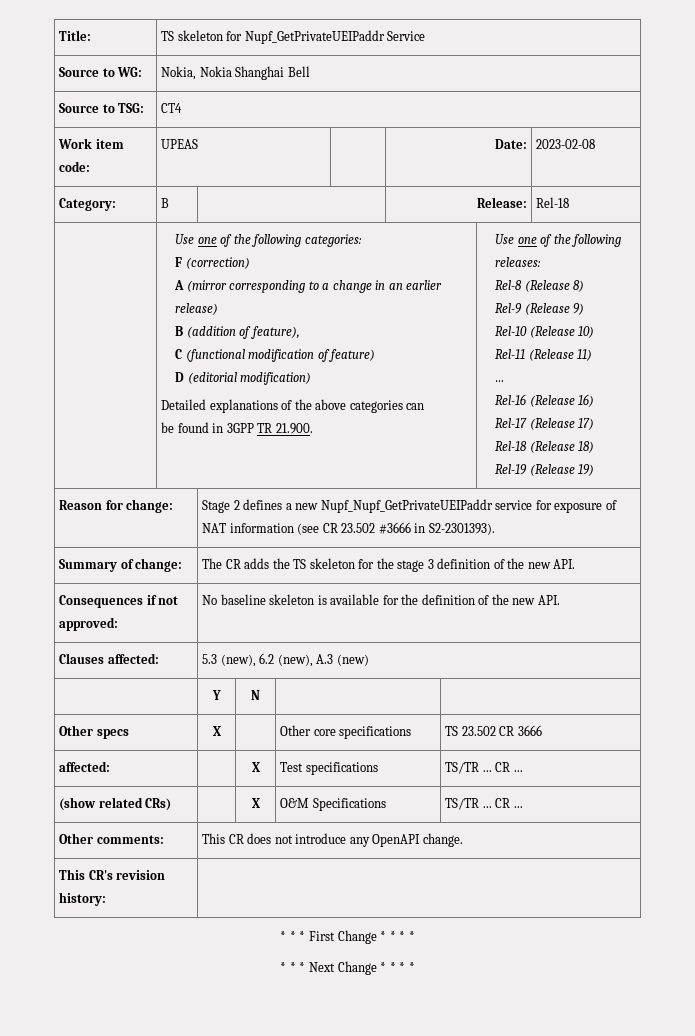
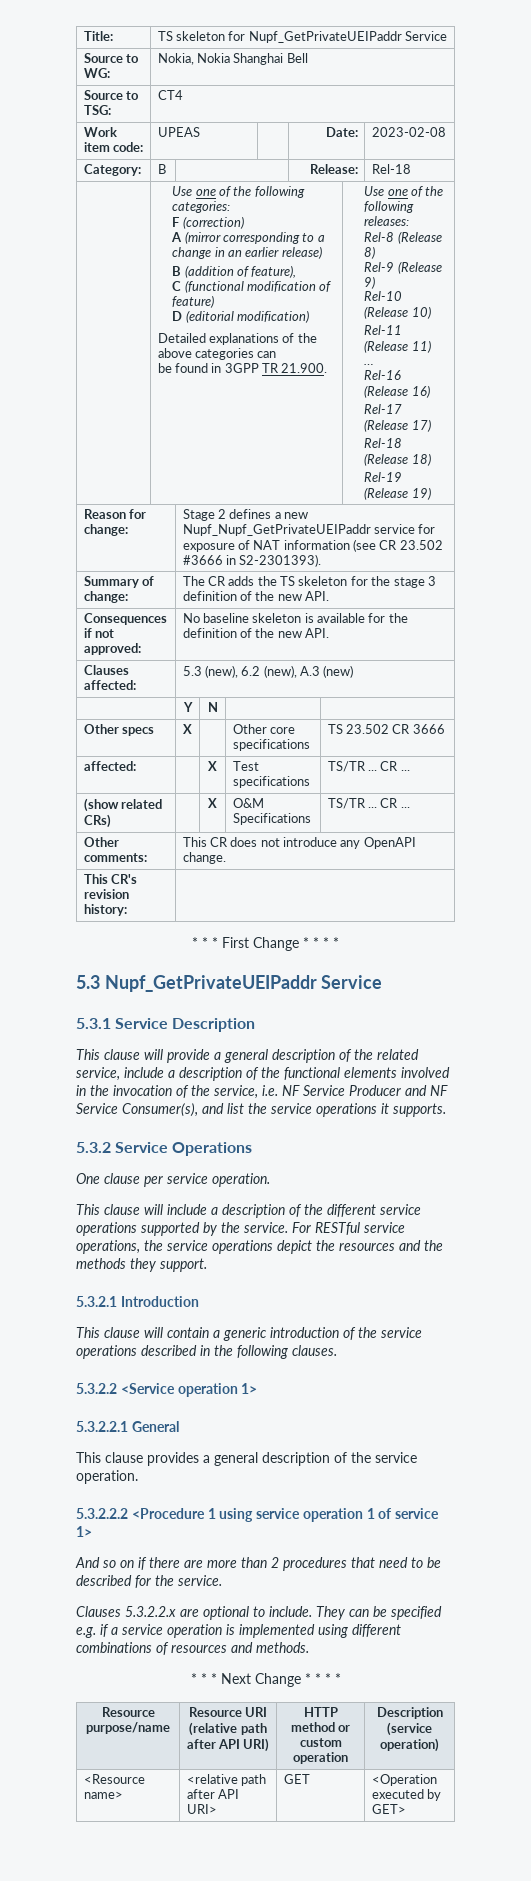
+ 5.3 Nupf_GetPrivateUEIPaddr Service
+ 5.3.1 Service Description
+ This clause will provide a general description of the related service, include a description of the functional elements involved in the invocation of the service, i.e. NF Service Producer and NF Service Consumer(s), and list the service operations it supports.
+ 5.3.2 Service Operations
+ One clause per service operation.
+ This clause will include a description of the different service operations supported by the service. For RESTful service operations, the service operations depict the resources and the methods they support.
+ 5.3.2.1 Introduction
+ This clause will contain a generic introduction of the service operations described in the following clauses.
+ 5.3.2.2 <Service operation 1>
+ 5.3.2.2.1 General
+ This clause provides a general description of the service operation.
+ 5.3.2.2.2 <Procedure 1 using service operation 1 of service 1>
+ And so on if there are more than 2 procedures that need to be described for the service.
+ Clauses 5.3.2.2.x are optional to include. They can be specified e.g. if a service operation is implemented using different combinations of resources and methods.
+ Resource purpose/name | Resource URI (relative path after API URI) | HTTP method or custom operation | Description (service operation)
+ <Resource name> | <relative path after API URI> | GET | <Operation executed by GET>

